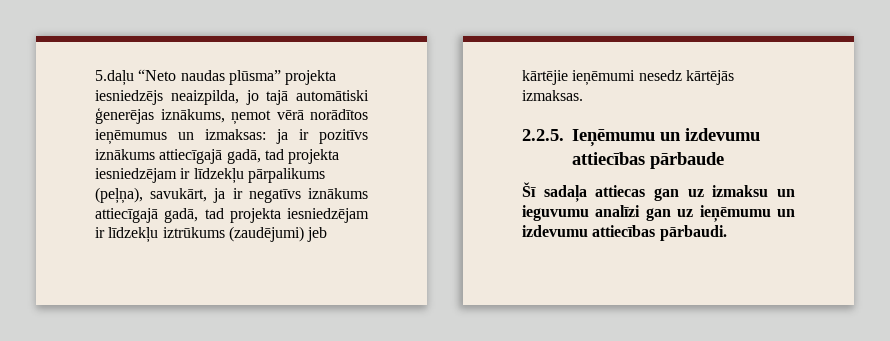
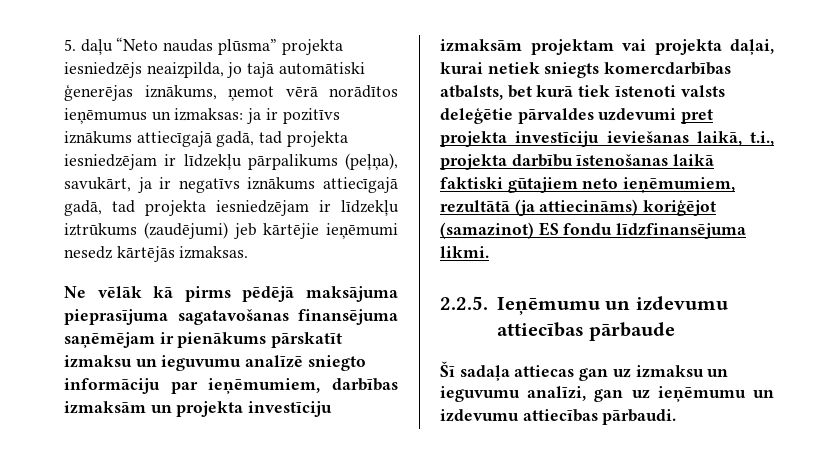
- 5.daļu “Neto naudas plūsma” projekta iesniedzējs neaizpilda, jo tajā automātiski ģenerējas iznākums, ņemot vērā norādītos ieņēmumus un izmaksas: ja ir pozitīvs iznākums attiecīgajā gadā, tad projekta iesniedzējam ir līdzekļu pārpalikums (peļņa), savukārt, ja ir negatīvs iznākums attiecīgajā gadā, tad projekta iesniedzējam ir līdzekļu iztrūkums (zaudējumi) jeb kārtējie ieņēmumi nesedz kārtējās izmaksas.
+ 5. daļu “Neto naudas plūsma” projekta iesniedzējs neaizpilda, jo tajā automātiski ģenerējas iznākums, ņemot vērā norādītos ieņēmumus un izmaksas: ja ir pozitīvs iznākums attiecīgajā gadā, tad projekta iesniedzējam ir līdzekļu pārpalikums (peļņa), savukārt, ja ir negatīvs iznākums attiecīgajā gadā, tad projekta iesniedzējam ir līdzekļu iztrūkums (zaudējumi) jeb kārtējie ieņēmumi nesedz kārtējās izmaksas.
+ Ne vēlāk kā pirms pēdējā maksājuma pieprasījuma sagatavošanas finansējuma saņēmējam ir pienākums pārskatīt izmaksu un ieguvumu analīzē sniegto informāciju par ieņēmumiem, darbības izmaksām un projekta investīciju izmaksām projektam vai projekta daļai, kurai netiek sniegts komercdarbības atbalsts, bet kurā tiek īstenoti valsts deleģētie pārvaldes uzdevumi pret projekta investīciju ieviešanas laikā, t.i., projekta darbību īstenošanas laikā faktiski gūtajiem neto ieņēmumiem, rezultātā (ja attiecināms) koriģējot (samazinot) ES fondu līdzfinansējuma likmi.
- Šī sadaļa attiecas gan uz izmaksu un ieguvumu analīzi gan uz ieņēmumu un izdevumu attiecības pārbaudi.
+ Šī sadaļa attiecas gan uz izmaksu un ieguvumu analīzi, gan uz ieņēmumu un izdevumu attiecības pārbaudi.

